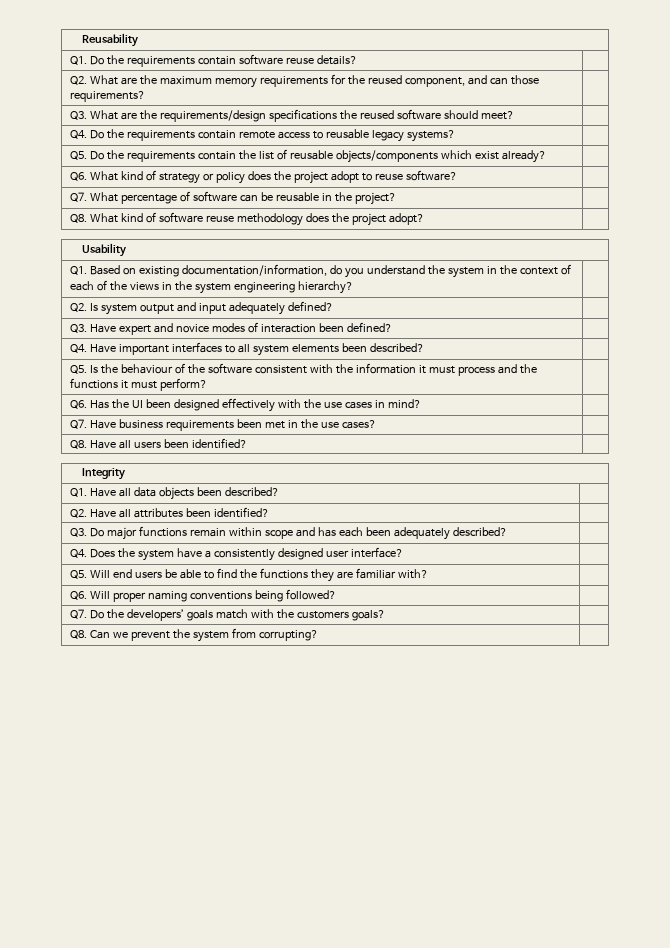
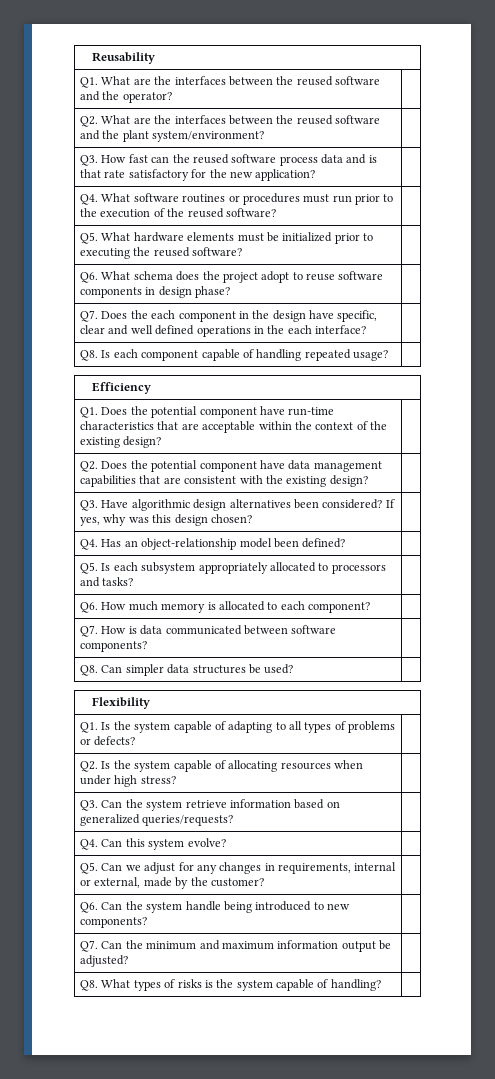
- Q1. Do the requirements contain software reuse details? |
- Q2. What are the maximum memory requirements for the reused component, and can those requirements? |
- Q3. What are the requirements/design specifications the reused software should meet? |
- Q4. Do the requirements contain remote access to reusable legacy systems? |
- Q5. Do the requirements contain the list of reusable objects/components which exist already? |
- Q6. What kind of strategy or policy does the project adopt to reuse software? |
- Q7. What percentage of software can be reusable in the project? |
- Q8. What kind of software reuse methodology does the project adopt? |
- Usability
- Q1. Based on existing documentation/information, do you understand the system in the context of each of the views in the system engineering hierarchy? |
- Q2. Is system output and input adequately defined? |
- Q3. Have expert and novice modes of interaction been defined? |
- Q4. Have important interfaces to all system elements been described? |
- Q5. Is the behaviour of the software consistent with the information it must process and the functions it must perform? |
- Q6. Has the UI been designed effectively with the use cases in mind? |
- Q7. Have business requirements been met in the use cases? |
- Q8. Have all users been identified? |
- Integrity
- Q1. Have all data objects been described? |
- Q2. Have all attributes been identified? |
- Q3. Do major functions remain within scope and has each been adequately described? |
- Q4. Does the system have a consistently designed user interface? |
- Q5. Will end users be able to find the functions they are familiar with? |
- Q6. Will proper naming conventions being followed? |
- Q7. Do the developers’ goals match with the customers goals? |
- Q8. Can we prevent the system from corrupting? |
+ Q1. What are the interfaces between the reused software and the operator? |
+ Q2. What are the interfaces between the reused software and the plant system/environment? |
+ Q3. How fast can the reused software process data and is that rate satisfactory for the new application? |
+ Q4. What software routines or procedures must run prior to the execution of the reused software? |
+ Q5. What hardware elements must be initialized prior to executing the reused software? |
+ Q6. What schema does the project adopt to reuse software components in design phase? |
+ Q7. Does the each component in the design have specific, clear and well defined operations in the each interface? |
+ Q8. Is each component capable of handling repeated usage? |
+ Efficiency
+ Q1. Does the potential component have run-time characteristics that are acceptable within the context of the existing design? |
+ Q2. Does the potential component have data management capabilities that are consistent with the existing design? |
+ Q3. Have algorithmic design alternatives been considered? If yes, why was this design chosen? |
+ Q4. Has an object-relationship model been defined? |
+ Q5. Is each subsystem appropriately allocated to processors and tasks? |
+ Q6. How much memory is allocated to each component? |
+ Q7. How is data communicated between software components? |
+ Q8. Can simpler data structures be used? |
+ Flexibility
+ Q1. Is the system capable of adapting to all types of problems or defects? |
+ Q2. Is the system capable of allocating resources when under high stress? |
+ Q3. Can the system retrieve information based on generalized queries/requests? |
+ Q4. Can this system evolve? |
+ Q5. Can we adjust for any changes in requirements, internal or external, made by the customer? |
+ Q6. Can the system handle being introduced to new components? |
+ Q7. Can the minimum and maximum information output be adjusted? |
+ Q8. What types of risks is the system capable of handling? |

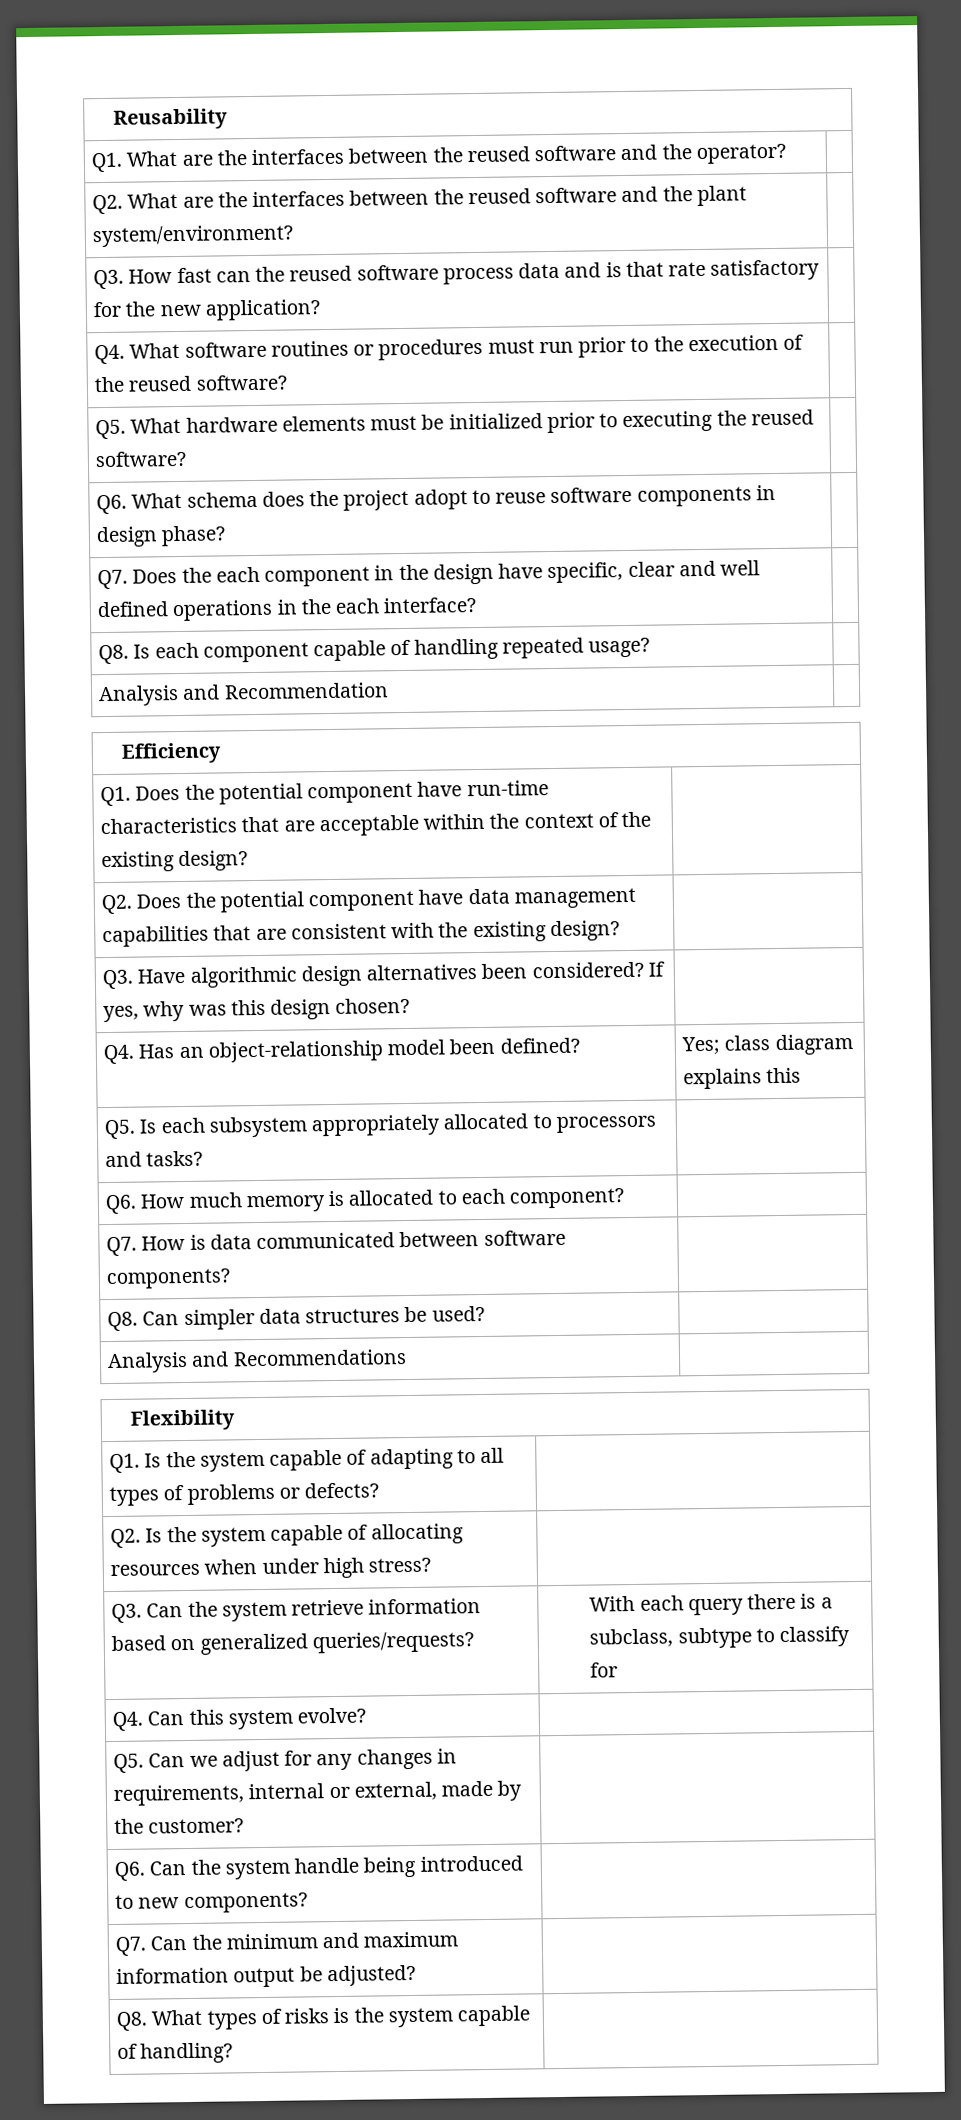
+ Analysis and Recommendation |
- Q4. Has an object-relationship model been defined? |
+ Q4. Has an object-relationship model been defined? | Yes; class diagram explains this
+ Analysis and Recommendations |
- Q3. Can the system retrieve information based on generalized queries/requests? |
+ Q3. Can the system retrieve information based on generalized queries/requests? | With each query there is a subclass, subtype to classify for

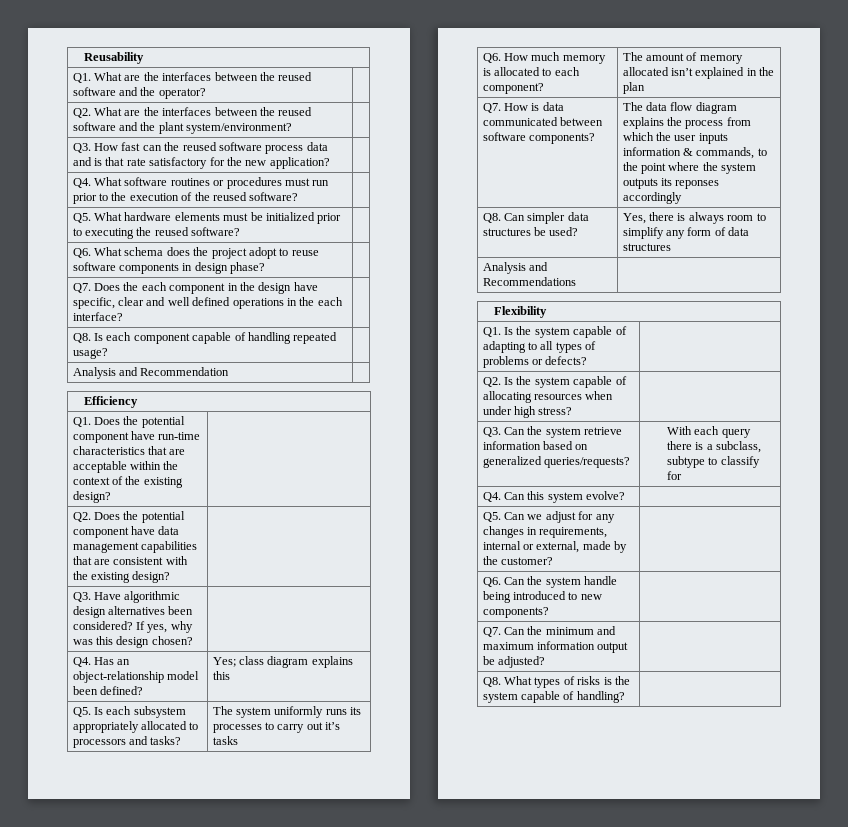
- Q5. Is each subsystem appropriately allocated to processors and tasks? |
+ Q5. Is each subsystem appropriately allocated to processors and tasks? | The system uniformly runs its processes to carry out it’s tasks
- Q6. How much memory is allocated to each component? |
+ Q6. How much memory is allocated to each component? | The amount of memory allocated isn’t explained in the plan
- Q7. How is data communicated between software components? |
+ Q7. How is data communicated between software components? | The data flow diagram explains the process from which the user inputs information & commands, to the point where the system outputs its reponses accordingly
- Q8. Can simpler data structures be used? |
+ Q8. Can simpler data structures be used? | Yes, there is always room to simplify any form of data structures

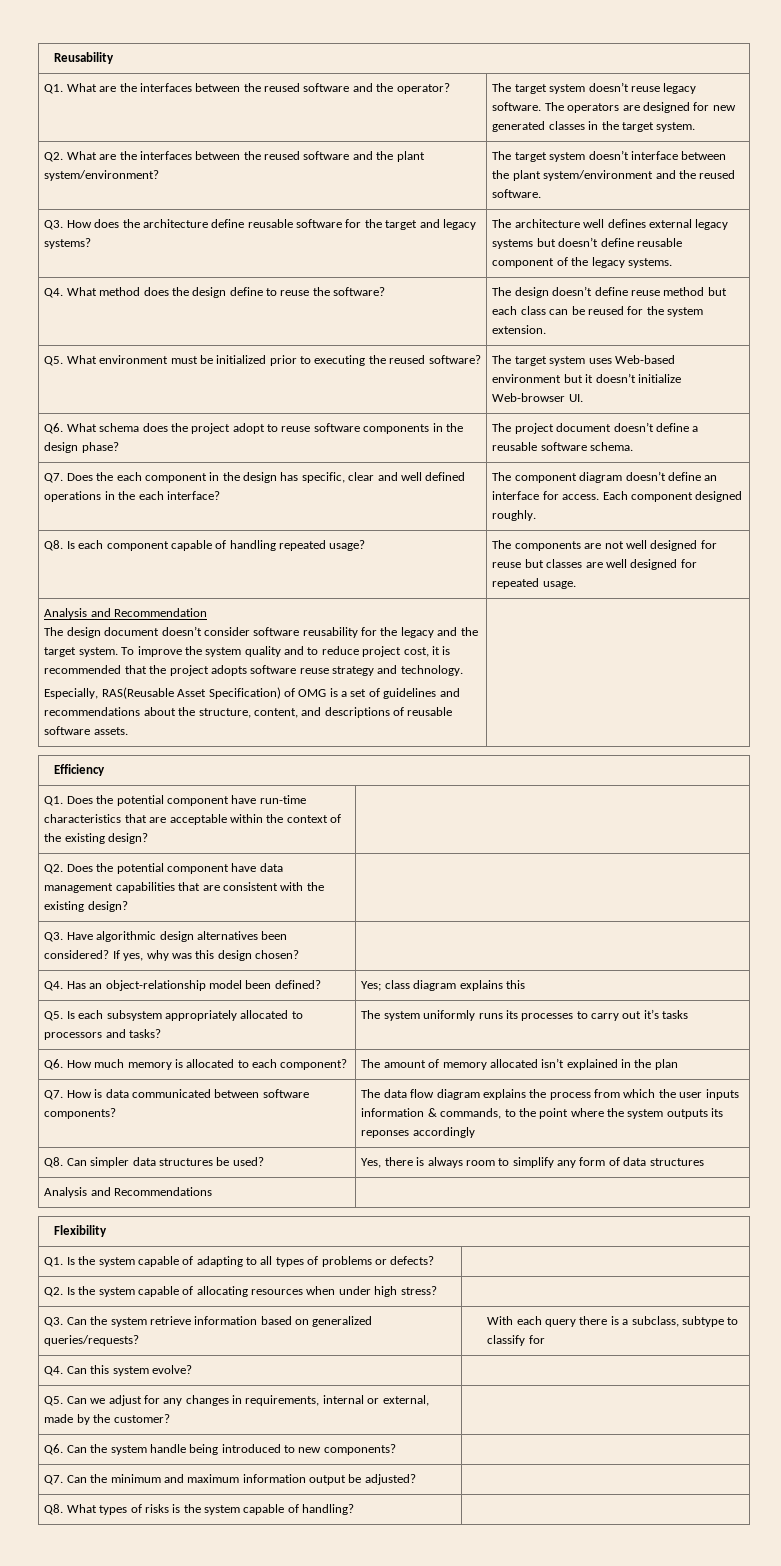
- Q1. What are the interfaces between the reused software and the operator? |
+ Q1. What are the interfaces between the reused software and the operator? | The target system doesn’t reuse legacy software. The operators are designed for new generated classes in the target system.
- Q2. What are the interfaces between the reused software and the plant system/environment? |
- Q3. How fast can the reused software process data and is that rate satisfactory for the new application? |
- Q4. What software routines or procedures must run prior to the execution of the reused software? |
+ Q2. What are the interfaces between the reused software and the plant system/environment? | The target system doesn’t interface between the plant system/environment and the reused software.
+ Q3. How does the architecture define reusable software for the target and legacy systems? | The architecture well defines external legacy systems but doesn’t define reusable component of the legacy systems.
+ Q4. What method does the design define to reuse the software? | The design doesn’t define reuse method but each class can be reused for the system extension.
- Q5. What hardware elements must be initialized prior to executing the reused software? |
+ Q5. What environment must be initialized prior to executing the reused software? | The target system uses Web-based environment but it doesn’t initialize Web-browser UI.
- Q6. What schema does the project adopt to reuse software components in design phase? |
+ Q6. What schema does the project adopt to reuse software components in the design phase? | The project document doesn’t define a reusable software schema.
- Q7. Does the each component in the design have specific, clear and well defined operations in the each interface? |
+ Q7. Does the each component in the design has specific, clear and well defined operations in the each interface? | The component diagram doesn’t define an interface for access. Each component designed roughly.
- Q8. Is each component capable of handling repeated usage? |
- Analysis and Recommendation |
+ Q8. Is each component capable of handling repeated usage? | The components are not well designed for reuse but classes are well designed for repeated usage.
+ Analysis and Recommendation
+ The design document doesn’t consider software reusability for the legacy and the target system. To improve the system quality and to reduce project cost, it is recommended that the project adopts software reuse strategy and technology.
+ Especially, RAS(Reusable Asset Specification) of OMG is a set of guidelines and recommendations about the structure, content, and descriptions of reusable software assets.

